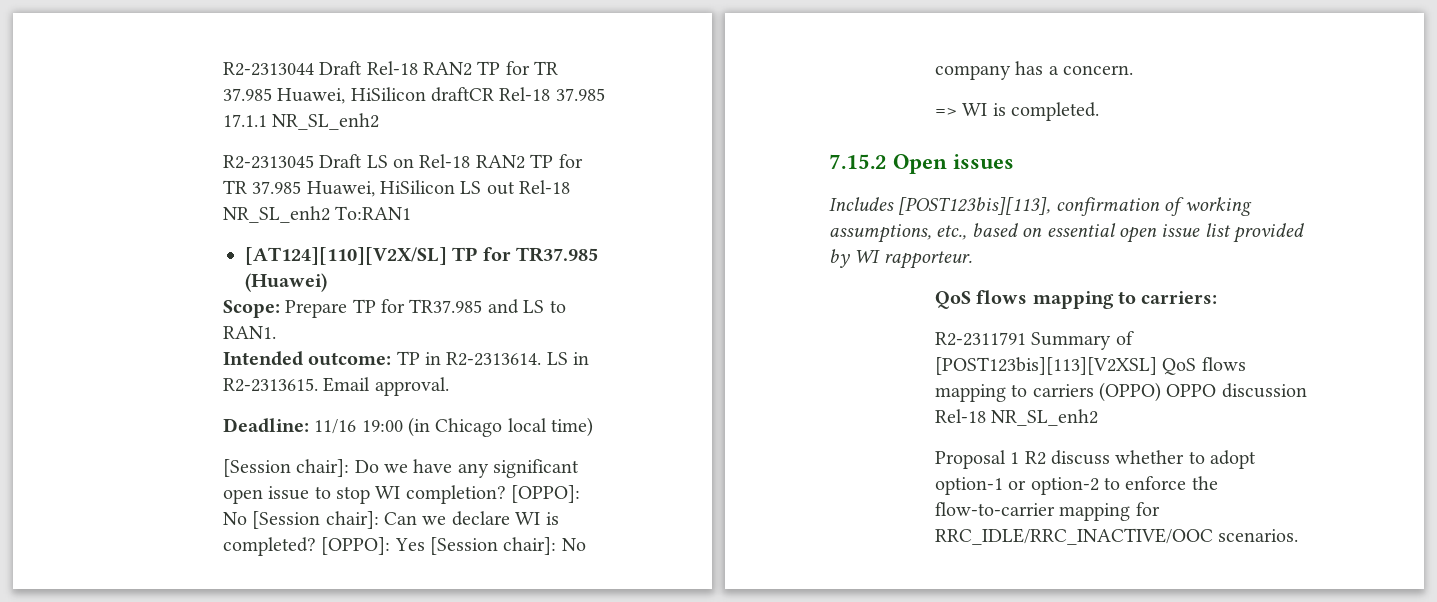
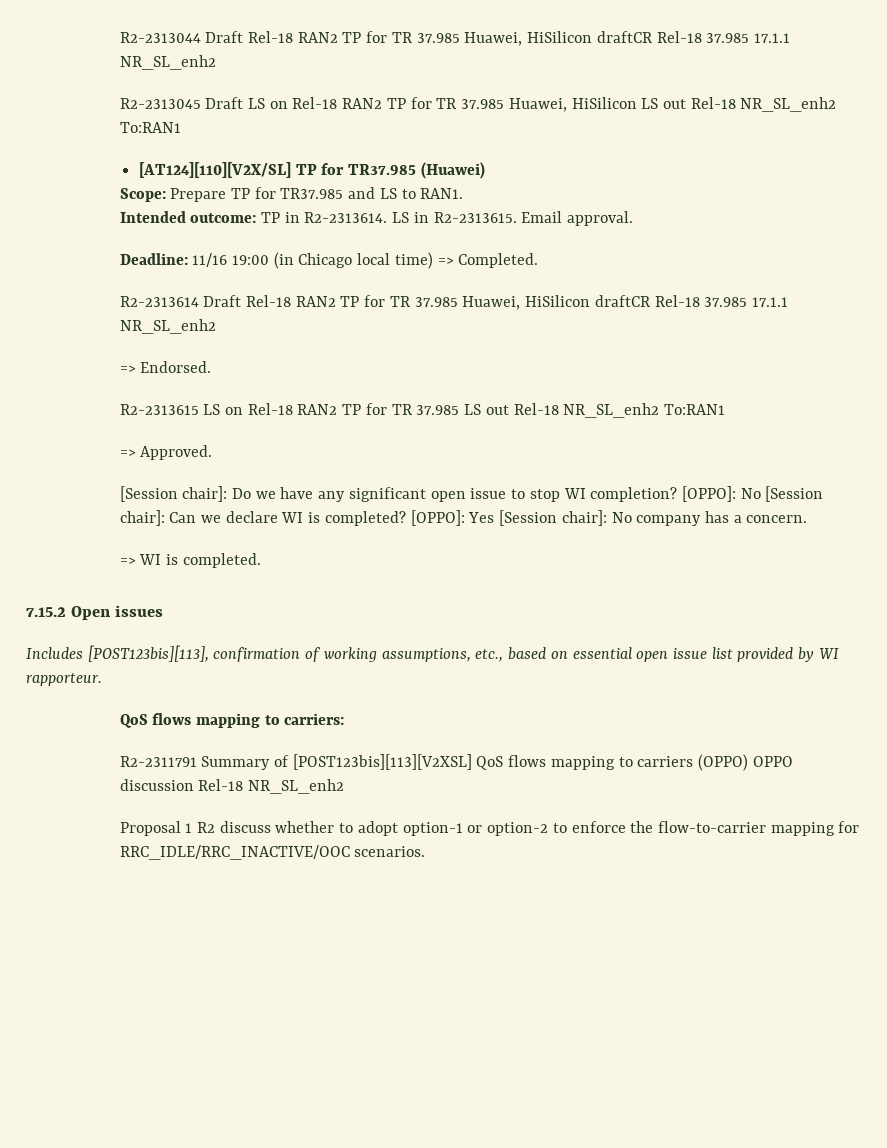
- Deadline: 11/16 19:00 (in Chicago local time)
+ Deadline: 11/16 19:00 (in Chicago local time) => Completed.
+ R2-2313614 Draft Rel-18 RAN2 TP for TR 37.985 Huawei, HiSilicon draftCR Rel-18 37.985 17.1.1 NR_SL_enh2
+ => Endorsed.
+ R2-2313615 LS on Rel-18 RAN2 TP for TR 37.985 LS out Rel-18 NR_SL_enh2 To:RAN1
+ => Approved.

